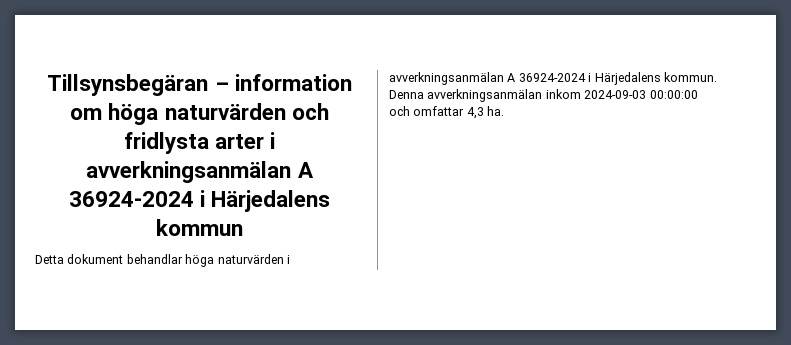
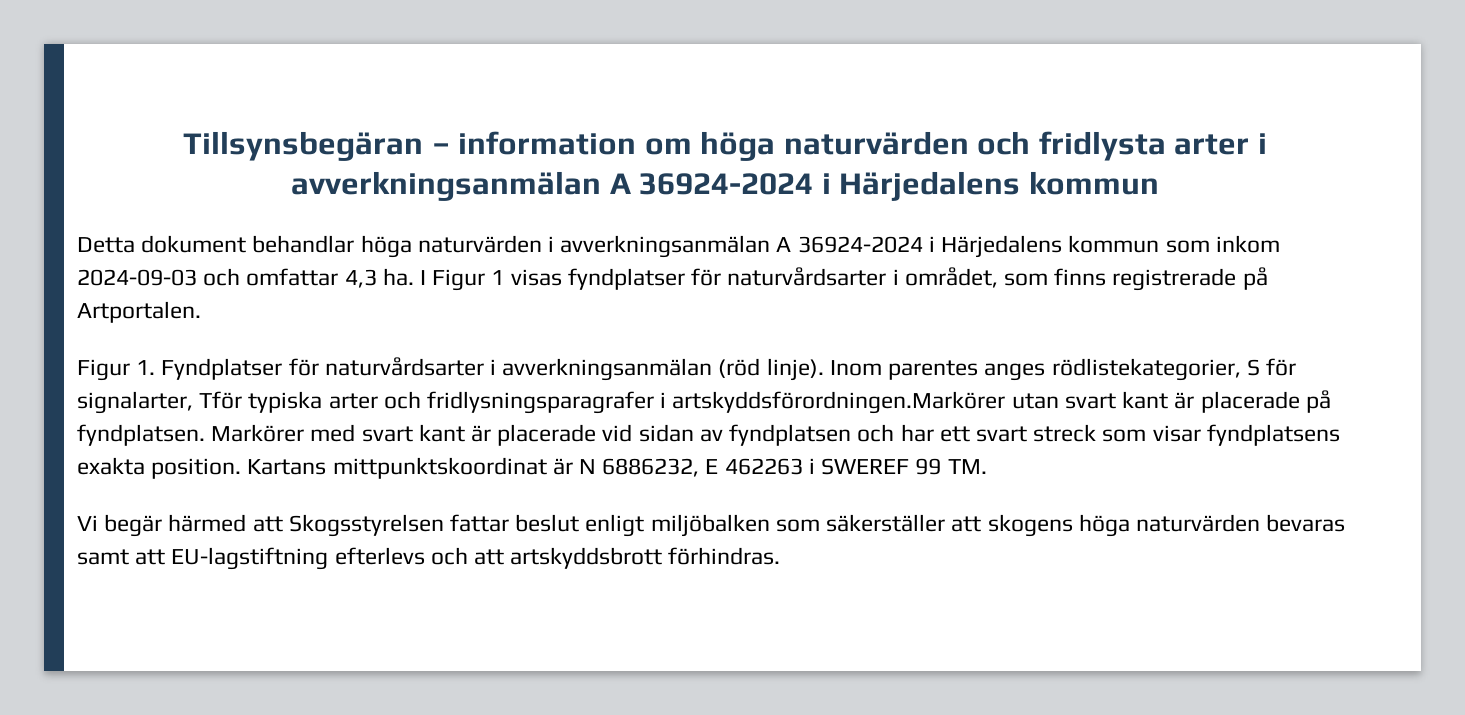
- Detta dokument behandlar höga naturvärden i avverkningsanmälan A 36924-2024 i Härjedalens kommun. Denna avverkningsanmälan inkom 2024-09-03 00:00:00 och omfattar 4,3 ha.
+ Detta dokument behandlar höga naturvärden i avverkningsanmälan A 36924-2024 i Härjedalens kommun som inkom 2024-09-03 och omfattar 4,3 ha.
+ I Figur 1 visas fyndplatser för naturvårdsarter i området, som finns registrerade på Artportalen.
+ Figur 1. Fyndplatser för naturvårdsarter i avverkningsanmälan (röd linje). Inom parentes anges rödlistekategorier, S för signalarter, Tför typiska arter och fridlysningsparagrafer i artskyddsförordningen.Markörer utan svart kant är placerade på fyndplatsen. Markörer med svart kant är placerade vid sidan av fyndplatsen och har ett svart streck som visar fyndplatsens exakta position. Kartans mittpunktskoordinat är N 6886232, E 462263 i SWEREF 99 TM.
+ Vi begär härmed att Skogsstyrelsen fattar beslut enligt miljöbalken som säkerställer att skogens höga naturvärden bevaras samt att EU-lagstiftning efterlevs och att artskyddsbrott förhindras.

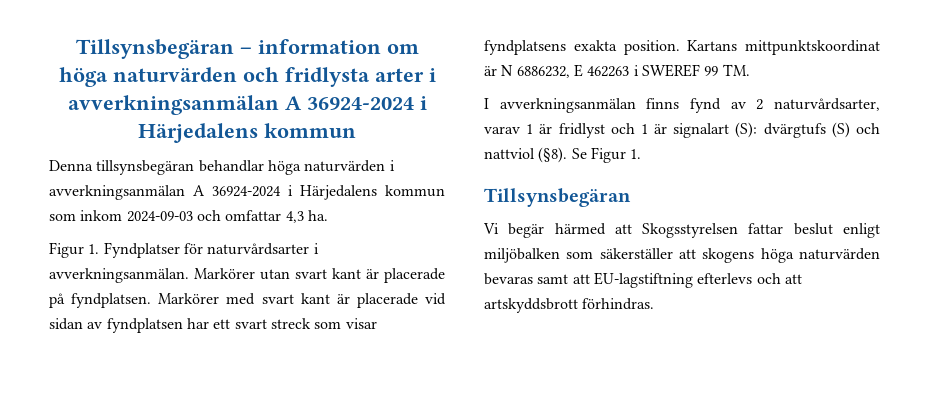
- Detta dokument behandlar höga naturvärden i avverkningsanmälan A 36924-2024 i Härjedalens kommun som inkom 2024-09-03 och omfattar 4,3 ha. I Figur 1 visas fyndplatser för naturvårdsarter i området, som finns registrerade på Artportalen.
+ Denna tillsynsbegäran behandlar höga naturvärden i avverkningsanmälan A 36924-2024 i Härjedalens kommun som inkom 2024-09-03 och omfattar 4,3 ha.
- Figur 1. Fyndplatser för naturvårdsarter i avverkningsanmälan (röd linje). Inom parentes anges rödlistekategorier, S för signalarter, Tför typiska arter och fridlysningsparagrafer i artskyddsförordningen.Markörer utan svart kant är placerade på fyndplatsen.
+ Figur 1. Fyndplatser för naturvårdsarter i avverkningsanmälan. Markörer utan svart kant är placerade på fyndplatsen.
- Markörer med svart kant är placerade vid sidan av fyndplatsen och har ett svart streck som visar fyndplatsens exakta position.
+ Markörer med svart kant är placerade vid sidan av fyndplatsen har ett svart streck som visar fyndplatsens exakta position.
+ I avverkningsanmälan finns fynd av 2 naturvårdsarter, varav 1 är fridlyst och 1 är signalart (S): dvärgtufs (S) och nattviol (§8). Se Figur 1.
+ Tillsynsbegäran

